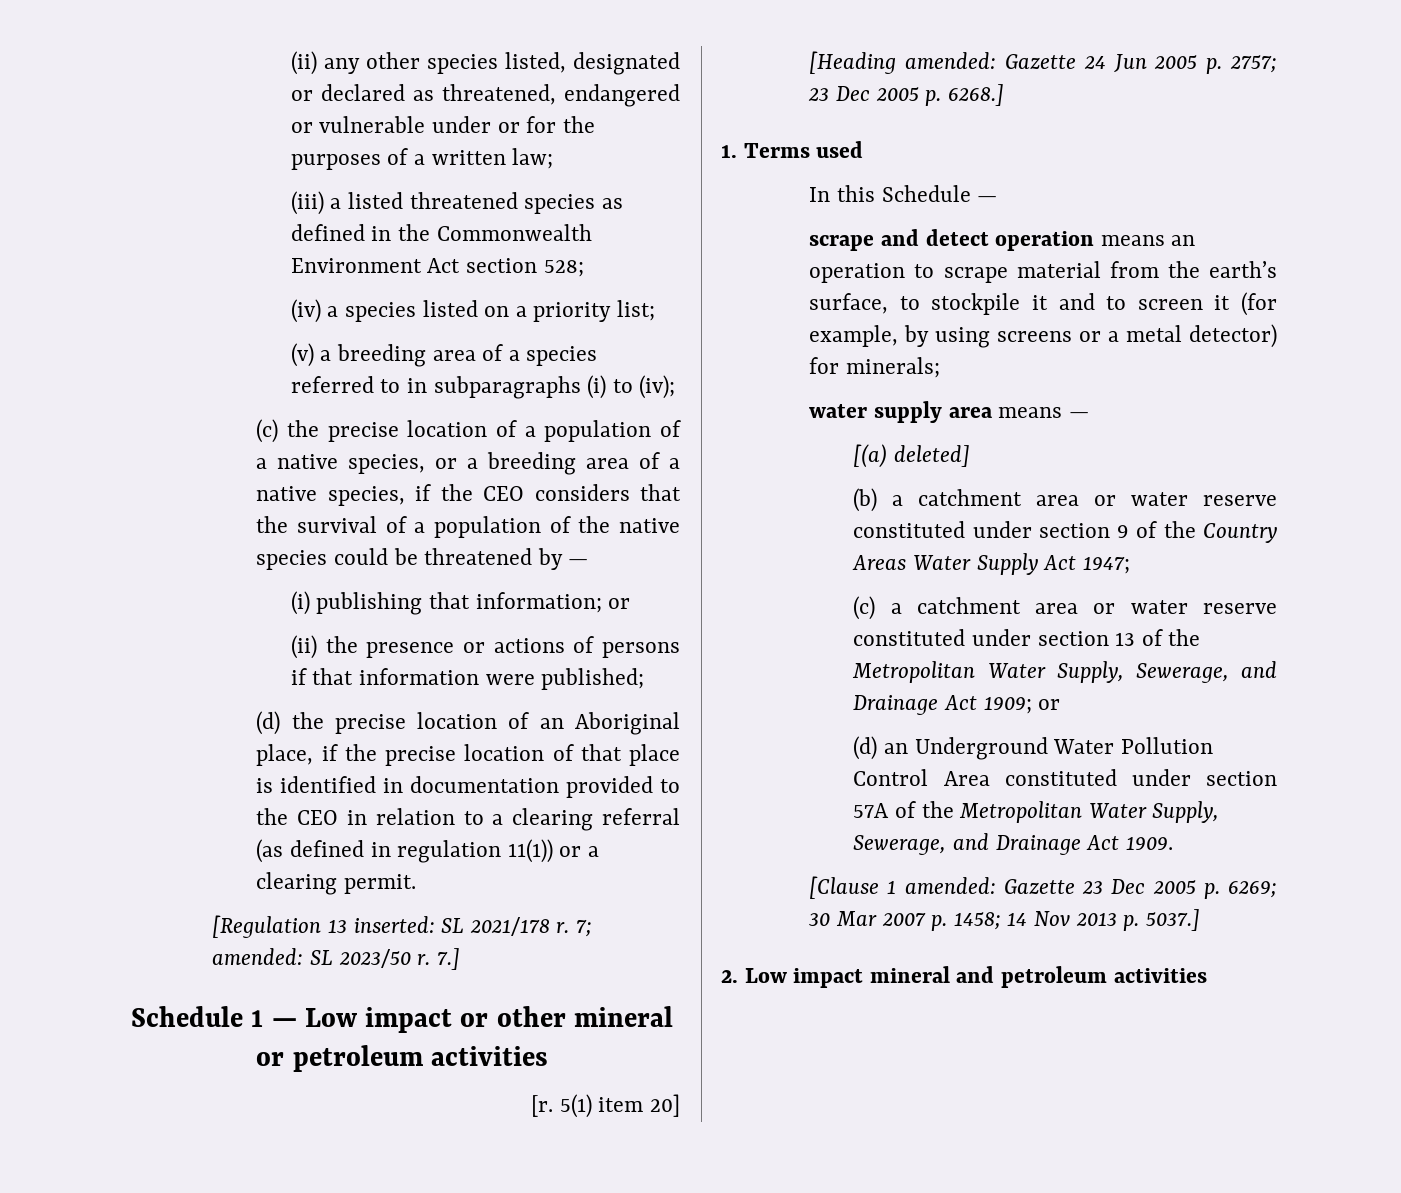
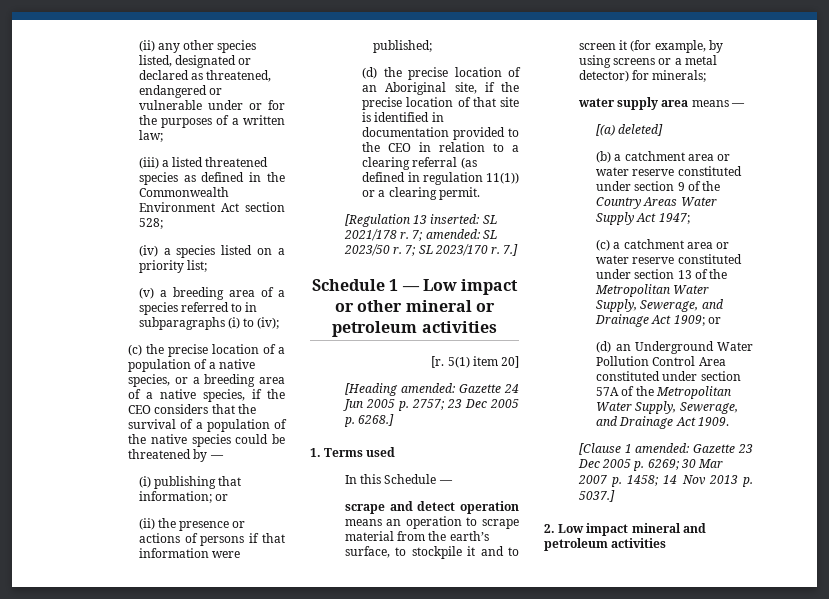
- (d) the precise location of an Aboriginal place, if the precise location of that place is identified in documentation provided to the CEO in relation to a clearing referral (as defined in regulation 11(1)) or a clearing permit.
+ (d) the precise location of an Aboriginal site, if the precise location of that site is identified in documentation provided to the CEO in relation to a clearing referral (as defined in regulation 11(1)) or a clearing permit.
+ 7; SL 2023/170 r.

